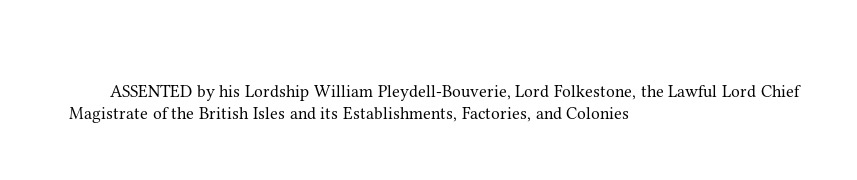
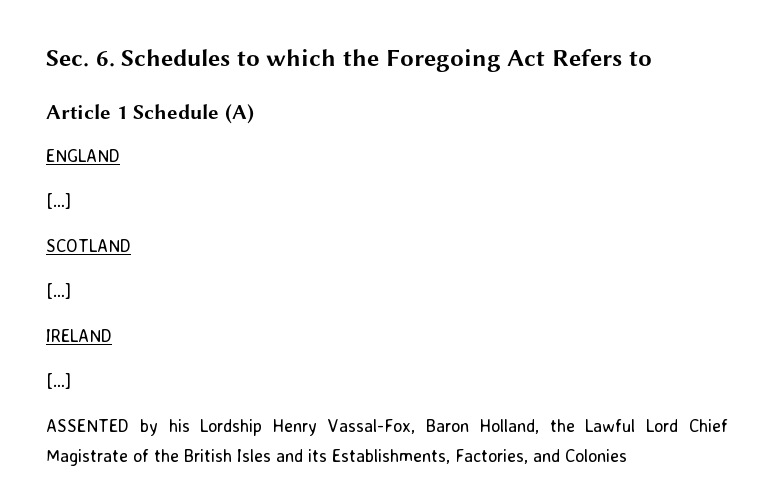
- ASSENTED by his Lordship William Pleydell-Bouverie, Lord Folkestone, the Lawful Lord Chief Magistrate of the British Isles and its Establishments, Factories, and Colonies
+ Sec. 6. Schedules to which the Foregoing Act Refers to
+ Article 1 Schedule (A)
+ ENGLAND
+ […]
+ SCOTLAND
+ […]
+ IRELAND
+ […]
+ ASSENTED by his Lordship Henry Vassal-Fox, Baron Holland, the Lawful Lord Chief Magistrate of the British Isles and its Establishments, Factories, and Colonies

